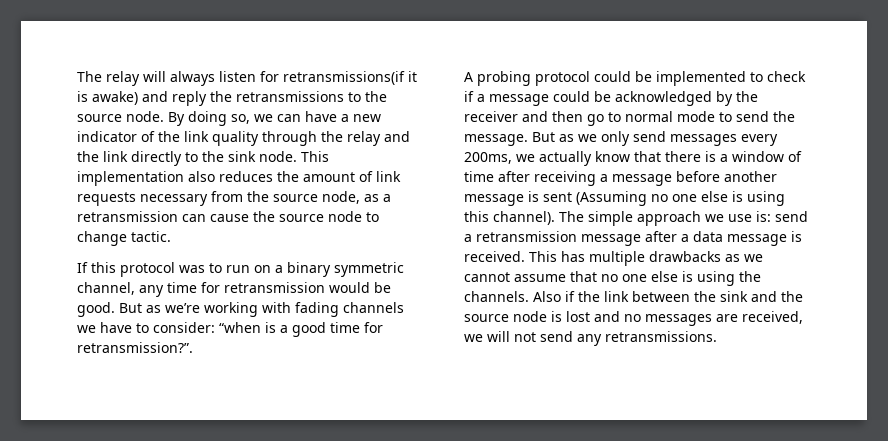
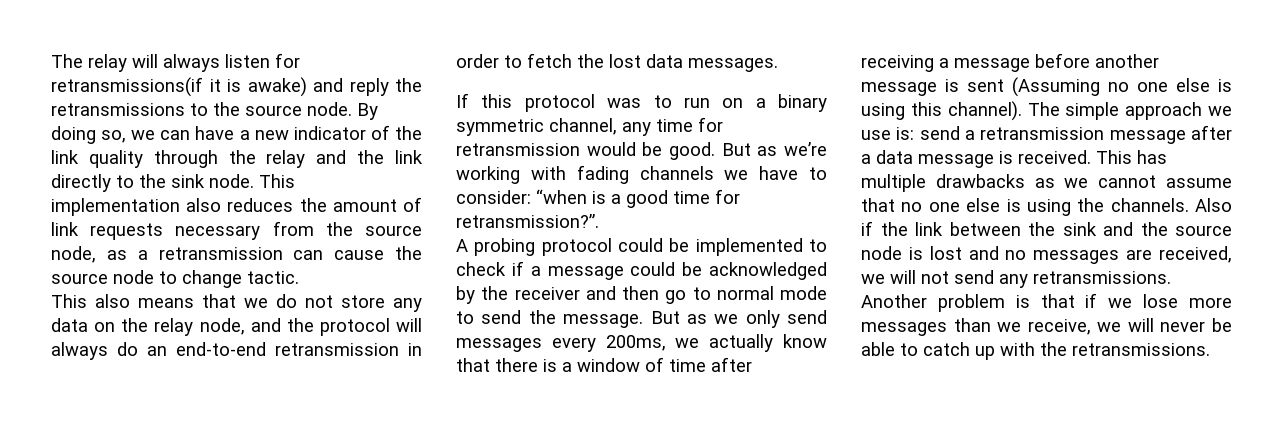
+ This also means that we do not store any data on the relay node, and the protocol will always do an end-to-end retransmission in order to fetch the lost data messages.
+ Another problem is that if we lose more messages than we receive, we will never be able to catch up with the retransmissions.

